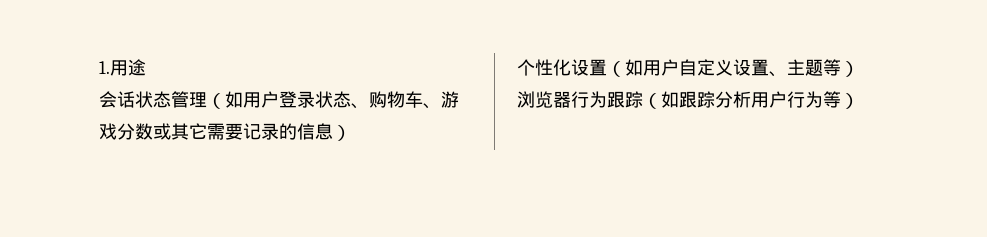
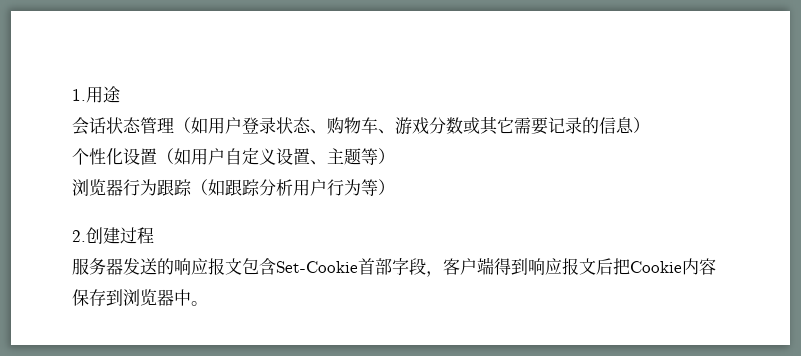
+ 2.创建过程
+ 服务器发送的响应报文包含Set-Cookie首部字段，客户端得到响应报文后把Cookie内容保存到浏览器中。

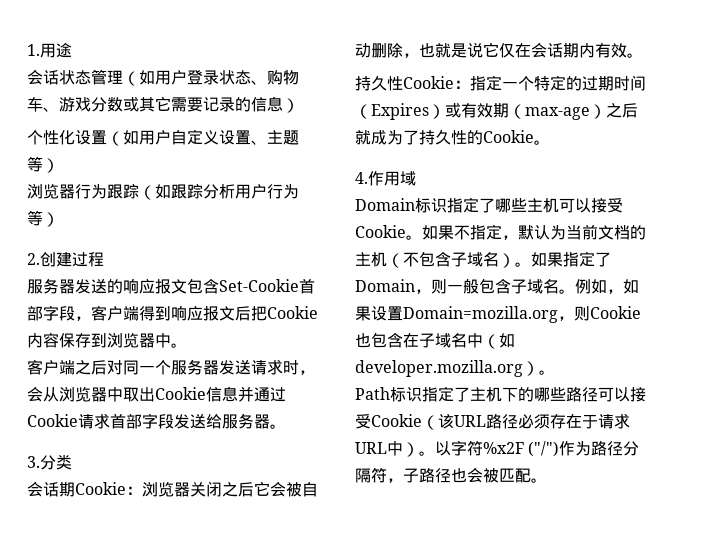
+ 客户端之后对同一个服务器发送请求时，会从浏览器中取出Cookie信息并通过Cookie请求首部字段发送给服务器。
+ 3.分类
+ 会话期Cookie：浏览器关闭之后它会被自动删除，也就是说它仅在会话期内有效。
+ 持久性Cookie：指定一个特定的过期时间（Expires）或有效期（max-age）之后就成为了持久性的Cookie。
+ 4.作用域
+ Domain标识指定了哪些主机可以接受Cookie。如果不指定，默认为当前文档的主机（不包含子域名）。如果指定了Domain，则一般包含子域名。例如，如果设置Domain=mozilla.org，则Cookie也包含在子域名中（如developer.mozilla.org）。
+ Path标识指定了主机下的哪些路径可以接受Cookie（该URL路径必须存在于请求URL中）。以字符%x2F ("/")作为路径分隔符，子路径也会被匹配。

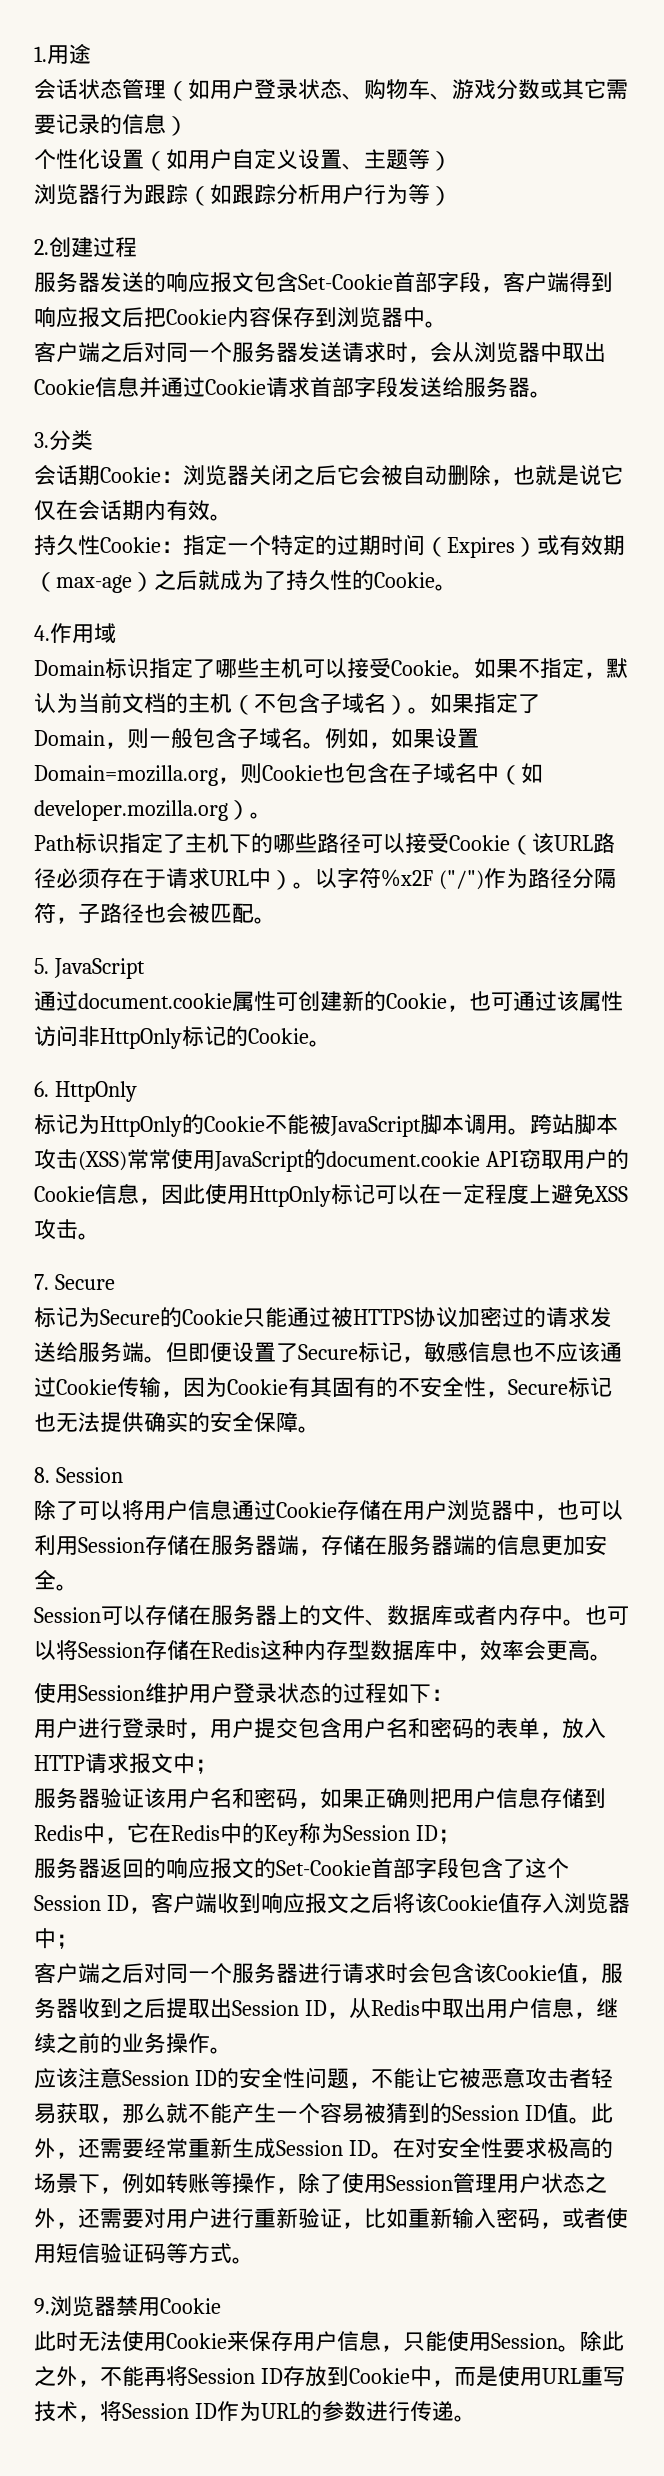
+ 5. JavaScript
+ 通过document.cookie属性可创建新的Cookie，也可通过该属性访问非HttpOnly标记的Cookie。
+ 6. HttpOnly
+ 标记为HttpOnly的Cookie不能被JavaScript脚本调用。跨站脚本攻击(XSS)常常使用JavaScript的document.cookie API窃取用户的Cookie信息，因此使用HttpOnly标记可以在一定程度上避免XSS攻击。
+ 7. Secure
+ 标记为Secure的Cookie只能通过被HTTPS协议加密过的请求发送给服务端。但即便设置了Secure标记，敏感信息也不应该通过Cookie传输，因为Cookie有其固有的不安全性，Secure标记也无法提供确实的安全保障。
+ 8. Session
+ 除了可以将用户信息通过Cookie存储在用户浏览器中，也可以利用Session存储在服务器端，存储在服务器端的信息更加安全。
+ Session可以存储在服务器上的文件、数据库或者内存中。也可以将Session存储在Redis这种内存型数据库中，效率会更高。
+ 使用Session维护用户登录状态的过程如下：
+ 用户进行登录时，用户提交包含用户名和密码的表单，放入HTTP请求报文中；
+ 服务器验证该用户名和密码，如果正确则把用户信息存储到Redis中，它在Redis中的Key称为Session ID；
+ 服务器返回的响应报文的Set-Cookie首部字段包含了这个Session ID，客户端收到响应报文之后将该Cookie值存入浏览器中；
+ 客户端之后对同一个服务器进行请求时会包含该Cookie值，服务器收到之后提取出Session ID，从Redis中取出用户信息，继续之前的业务操作。
+ 应该注意Session ID的安全性问题，不能让它被恶意攻击者轻易获取，那么就不能产生一个容易被猜到的Session ID值。此外，还需要经常重新生成Session ID。在对安全性要求极高的场景下，例如转账等操作，除了使用Session管理用户状态之外，还需要对用户进行重新验证，比如重新输入密码，或者使用短信验证码等方式。
+ 9.浏览器禁用Cookie
+ 此时无法使用Cookie来保存用户信息，只能使用Session。除此之外，不能再将Session ID存放到Cookie中，而是使用URL重写技术，将Session ID作为URL的参数进行传递。

